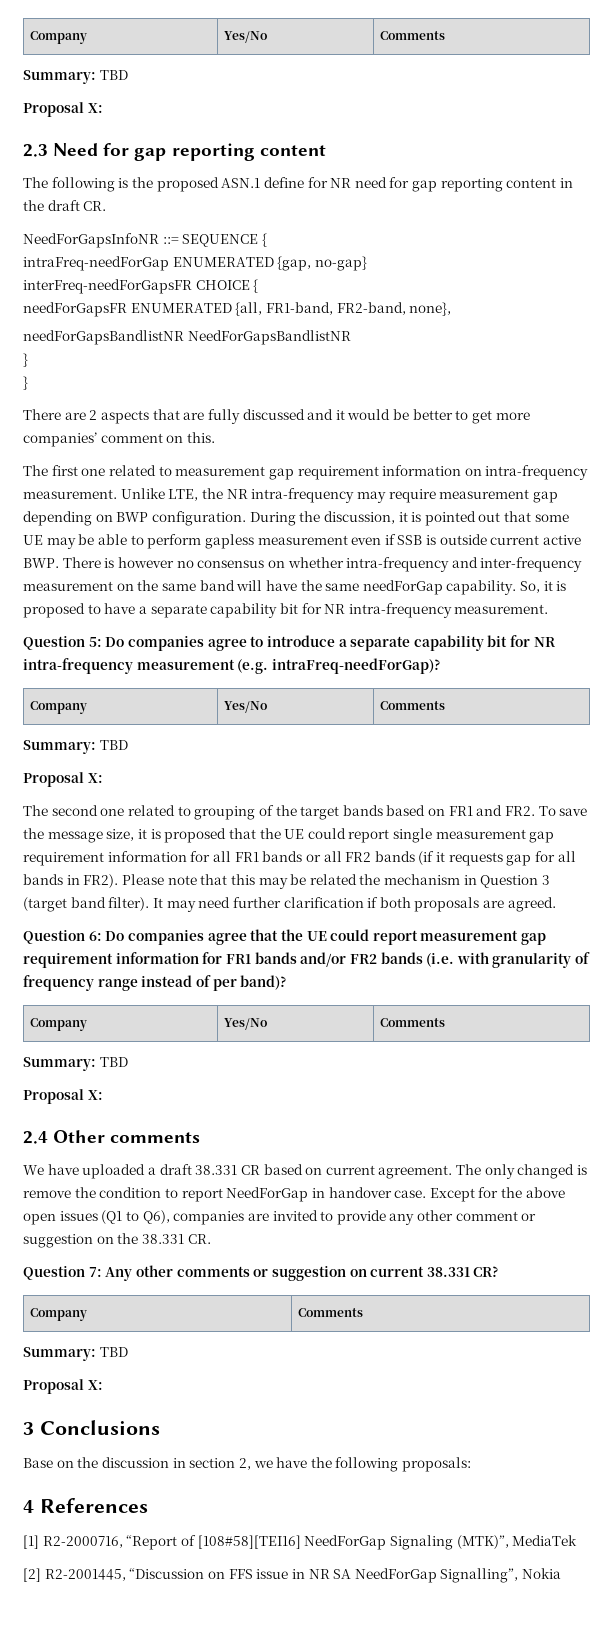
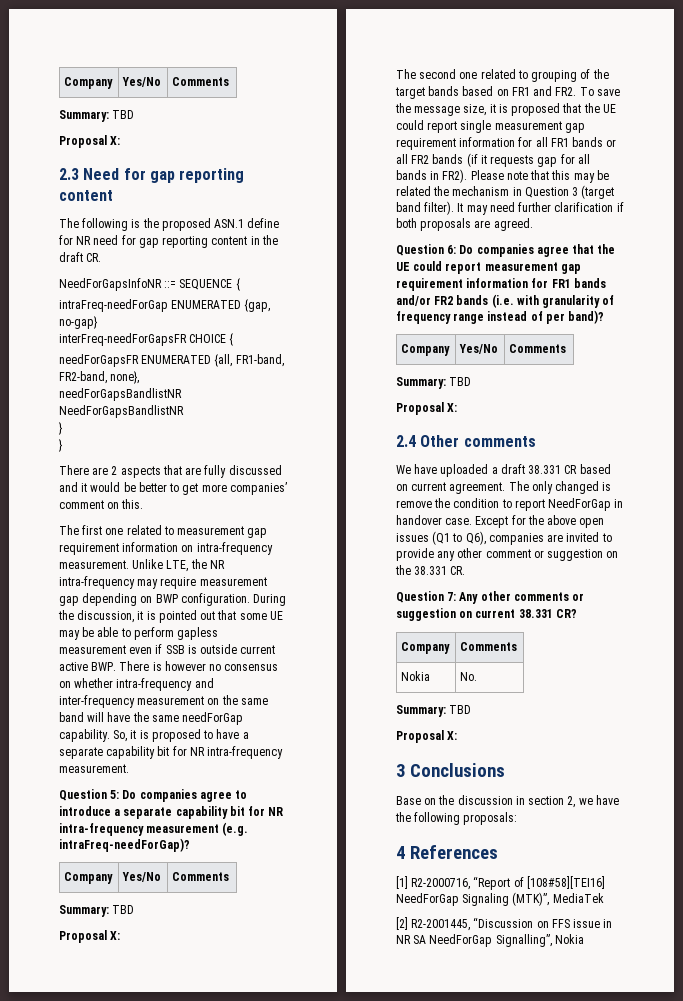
+ Nokia | No.

